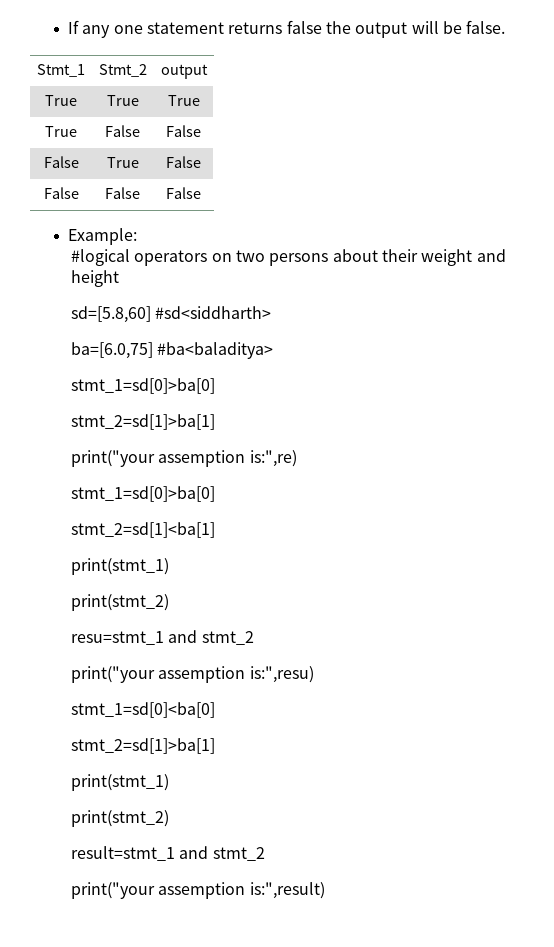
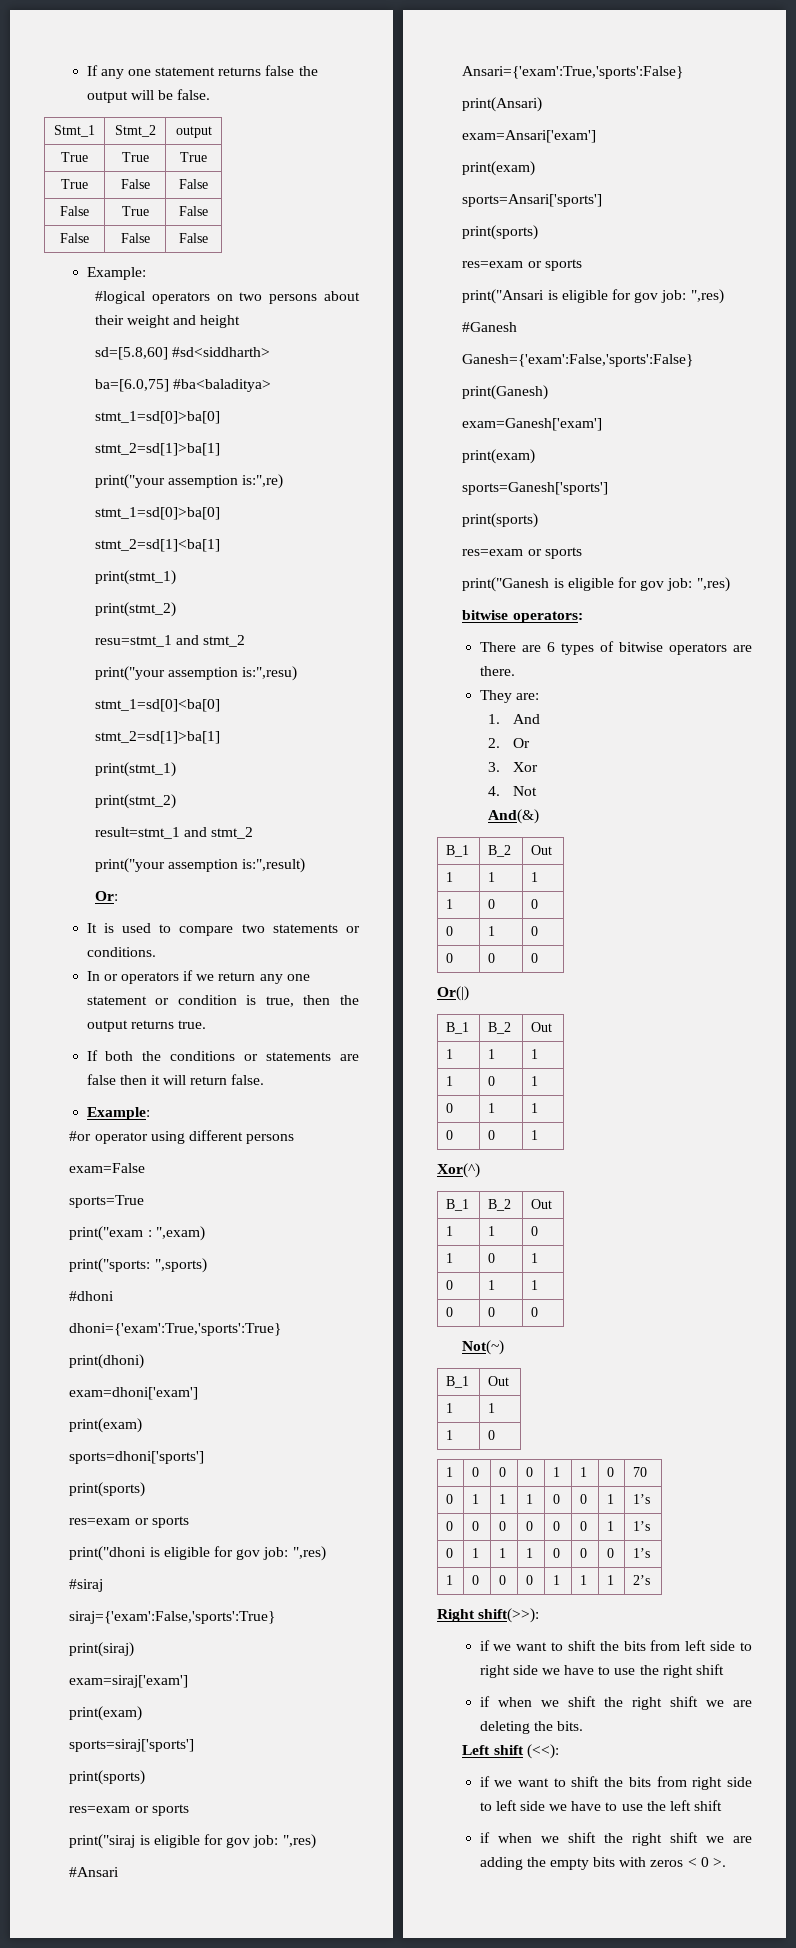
+ Or:
+ It is used to compare two statements or conditions.
+ In or operators if we return any one statement or condition is true, then the output returns true.
+ If both the conditions or statements are false then it will return false.
+ Example:
+ #or operator using different persons
+ exam=False
+ sports=True
+ print("exam : ",exam)
+ print("sports: ",sports)
+ #dhoni
+ dhoni={'exam':True,'sports':True}
+ print(dhoni)
+ exam=dhoni['exam']
+ print(exam)
+ sports=dhoni['sports']
+ print(sports)
+ res=exam or sports
+ print("dhoni is eligible for gov job: ",res)
+ #siraj
+ siraj={'exam':False,'sports':True}
+ print(siraj)
+ exam=siraj['exam']
+ print(exam)
+ sports=siraj['sports']
+ print(sports)
+ res=exam or sports
+ print("siraj is eligible for gov job: ",res)
+ #Ansari
+ Ansari={'exam':True,'sports':False}
+ print(Ansari)
+ exam=Ansari['exam']
+ print(exam)
+ sports=Ansari['sports']
+ print(sports)
+ res=exam or sports
+ print("Ansari is eligible for gov job: ",res)
+ #Ganesh
+ Ganesh={'exam':False,'sports':False}
+ print(Ganesh)
+ exam=Ganesh['exam']
+ print(exam)
+ sports=Ganesh['sports']
+ print(sports)
+ res=exam or sports
+ print("Ganesh is eligible for gov job: ",res)
+ bitwise operators:
+ There are 6 types of bitwise operators are there.
+ They are:
+ 1. And
+ 2. Or
+ 3. Xor
+ 4. Not
+ And(&)
+ B_1 | B_2 | Out
+ 1 | 1 | 1
+ 1 | 0 | 0
+ 0 | 1 | 0
+ 0 | 0 | 0
+ Or(|)
+ B_1 | B_2 | Out
+ 1 | 1 | 1
+ 1 | 0 | 1
+ 0 | 1 | 1
+ 0 | 0 | 1
+ Xor(^)
+ B_1 | B_2 | Out
+ 1 | 1 | 0
+ 1 | 0 | 1
+ 0 | 1 | 1
+ 0 | 0 | 0
+ Not(~)
+ B_1 | Out
+ 1 | 1
+ 1 | 0
+ 1 | 0 | 0 | 0 | 1 | 1 | 0 | 70
+ 0 | 1 | 1 | 1 | 0 | 0 | 1 | 1’s
+ 0 | 0 | 0 | 0 | 0 | 0 | 1 | 1’s
+ 0 | 1 | 1 | 1 | 0 | 0 | 0 | 1’s
+ 1 | 0 | 0 | 0 | 1 | 1 | 1 | 2’s
+ Right shift(>>):
+ if we want to shift the bits from left side to right side we have to use the right shift
+ if when we shift the right shift we are deleting the bits.
+ Left shift (<<):
+ if we want to shift the bits from right side to left side we have to use the left shift
+ if when we shift the right shift we are adding the empty bits with zeros < 0 >.

